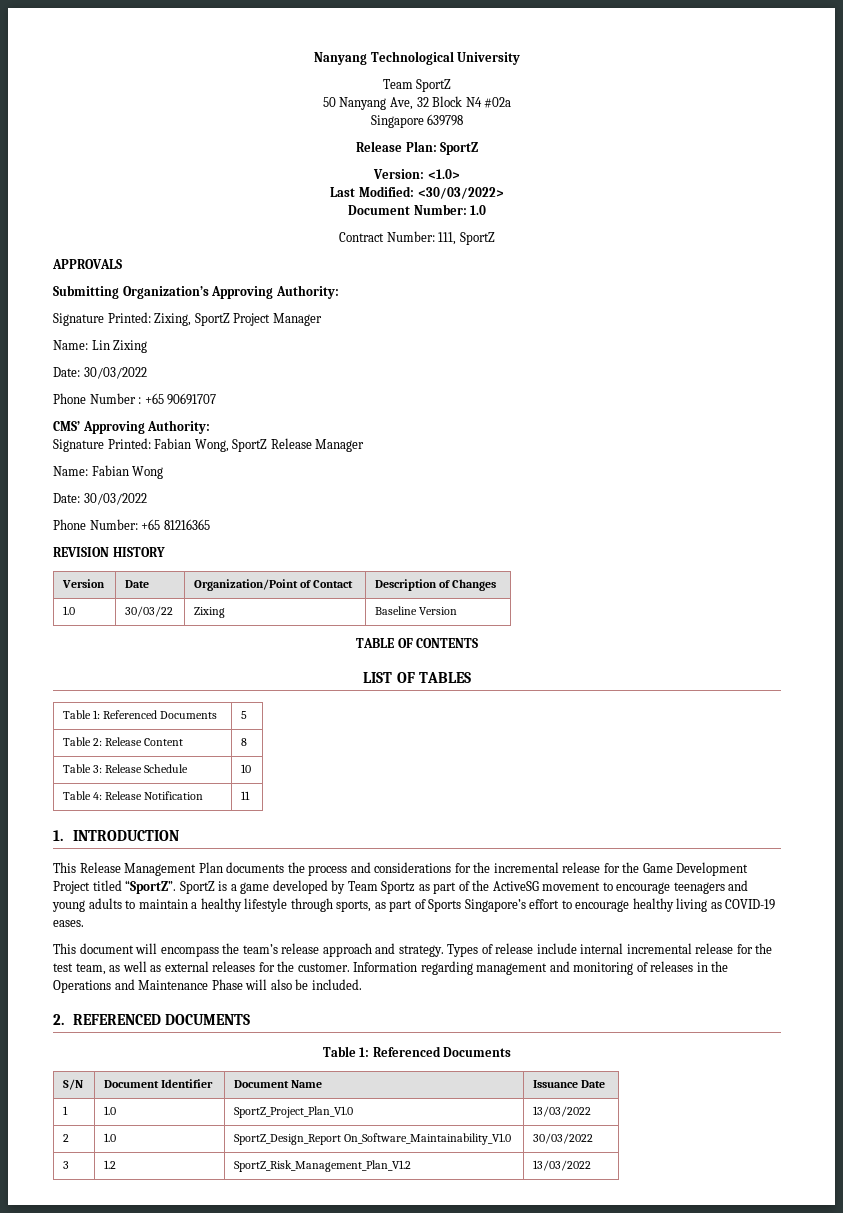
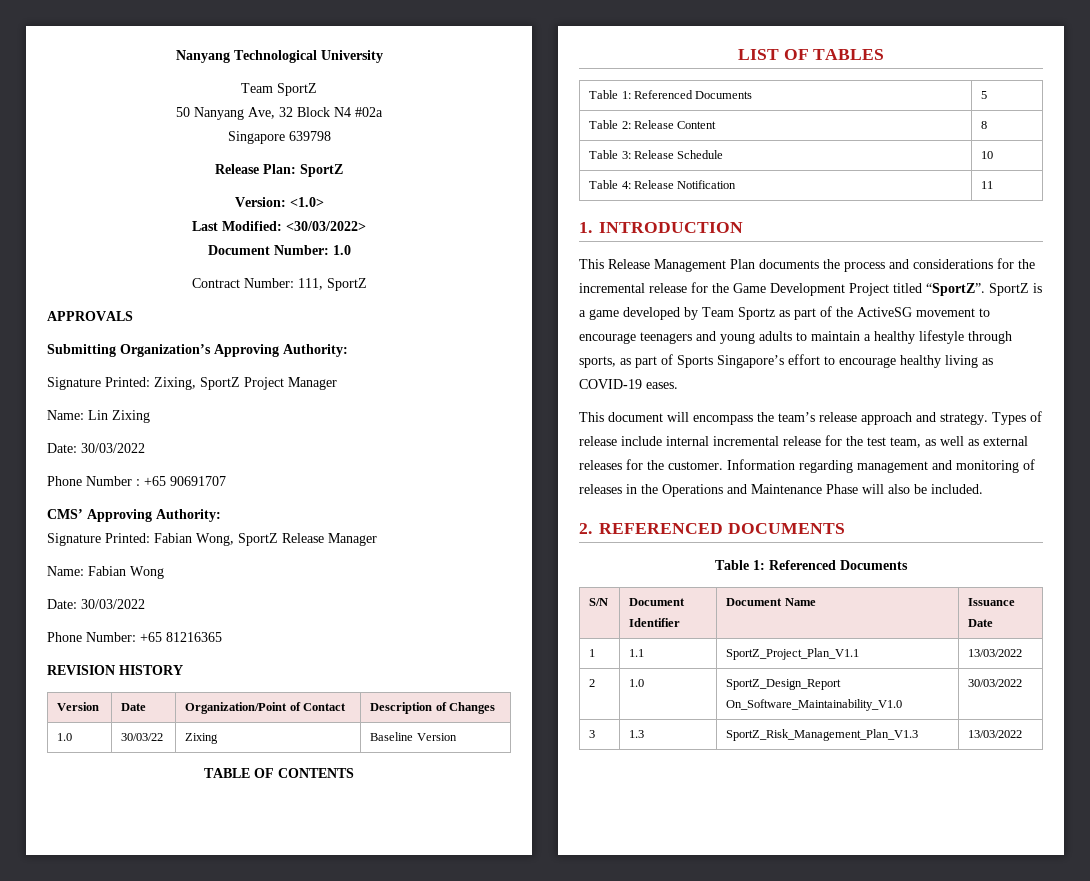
- 1 | 1.0 | SportZ_Project_Plan_V1.0 | 13/03/2022
+ 1 | 1.1 | SportZ_Project_Plan_V1.1 | 13/03/2022
- 3 | 1.2 | SportZ_Risk_Management_Plan_V1.2 | 13/03/2022
+ 3 | 1.3 | SportZ_Risk_Management_Plan_V1.3 | 13/03/2022

